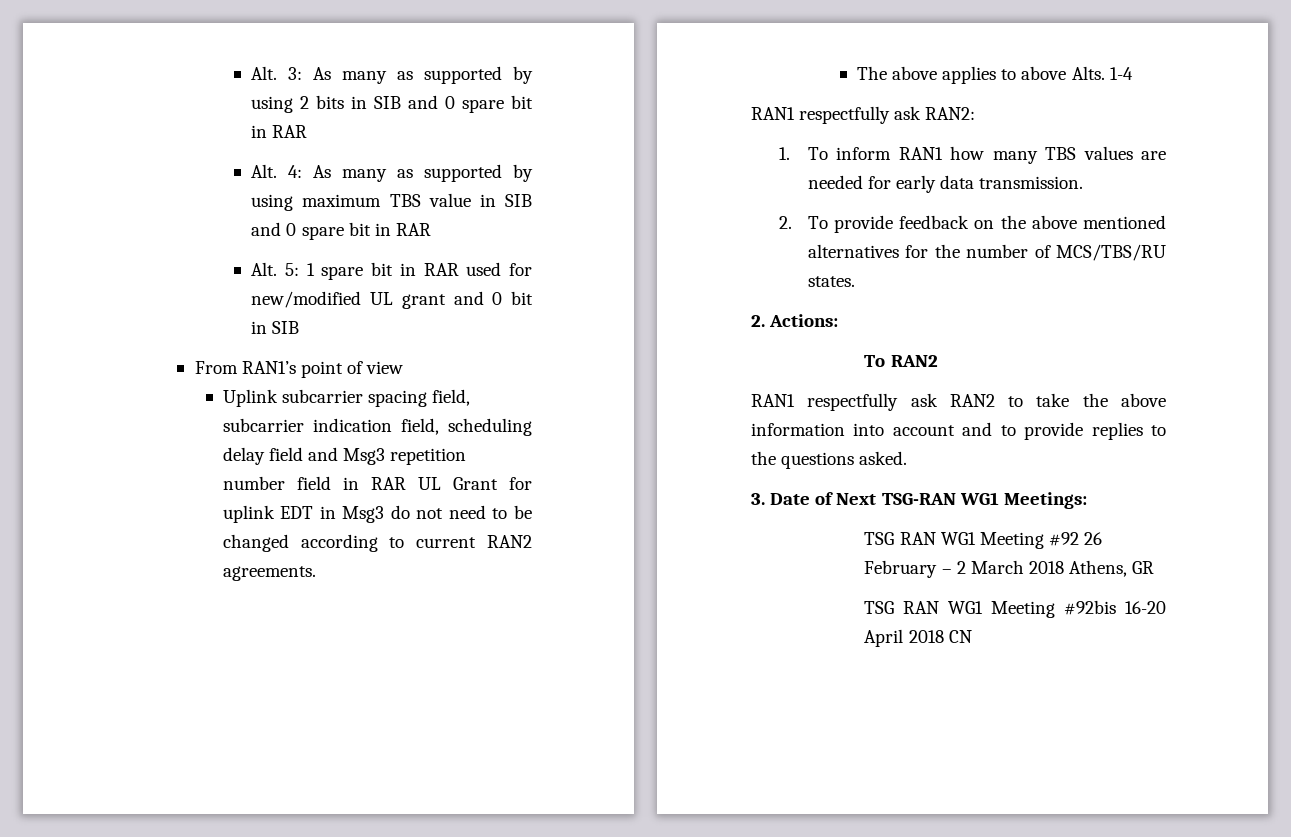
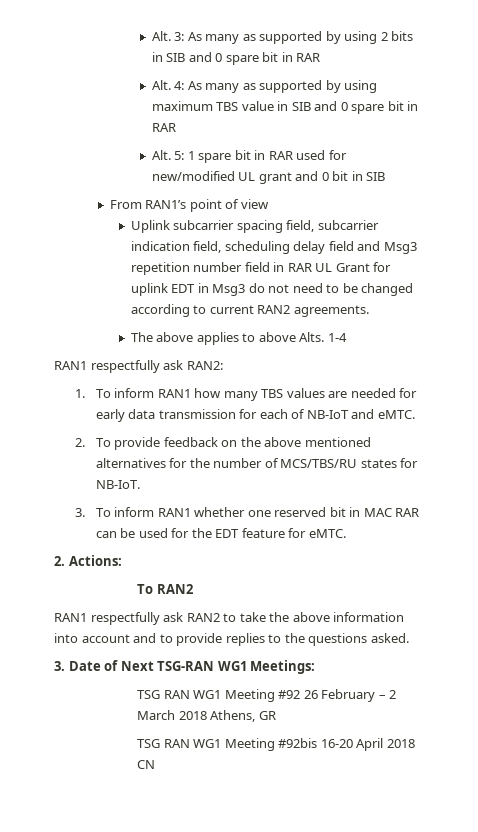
- 1. To inform RAN1 how many TBS values are needed for early data transmission.
+ 1. To inform RAN1 how many TBS values are needed for early data transmission for each of NB-IoT and eMTC.
- 2. To provide feedback on the above mentioned alternatives for the number of MCS/TBS/RU states.
+ 2. To provide feedback on the above mentioned alternatives for the number of MCS/TBS/RU states for NB-IoT.
+ 3. To inform RAN1 whether one reserved bit in MAC RAR can be used for the EDT feature for eMTC.

